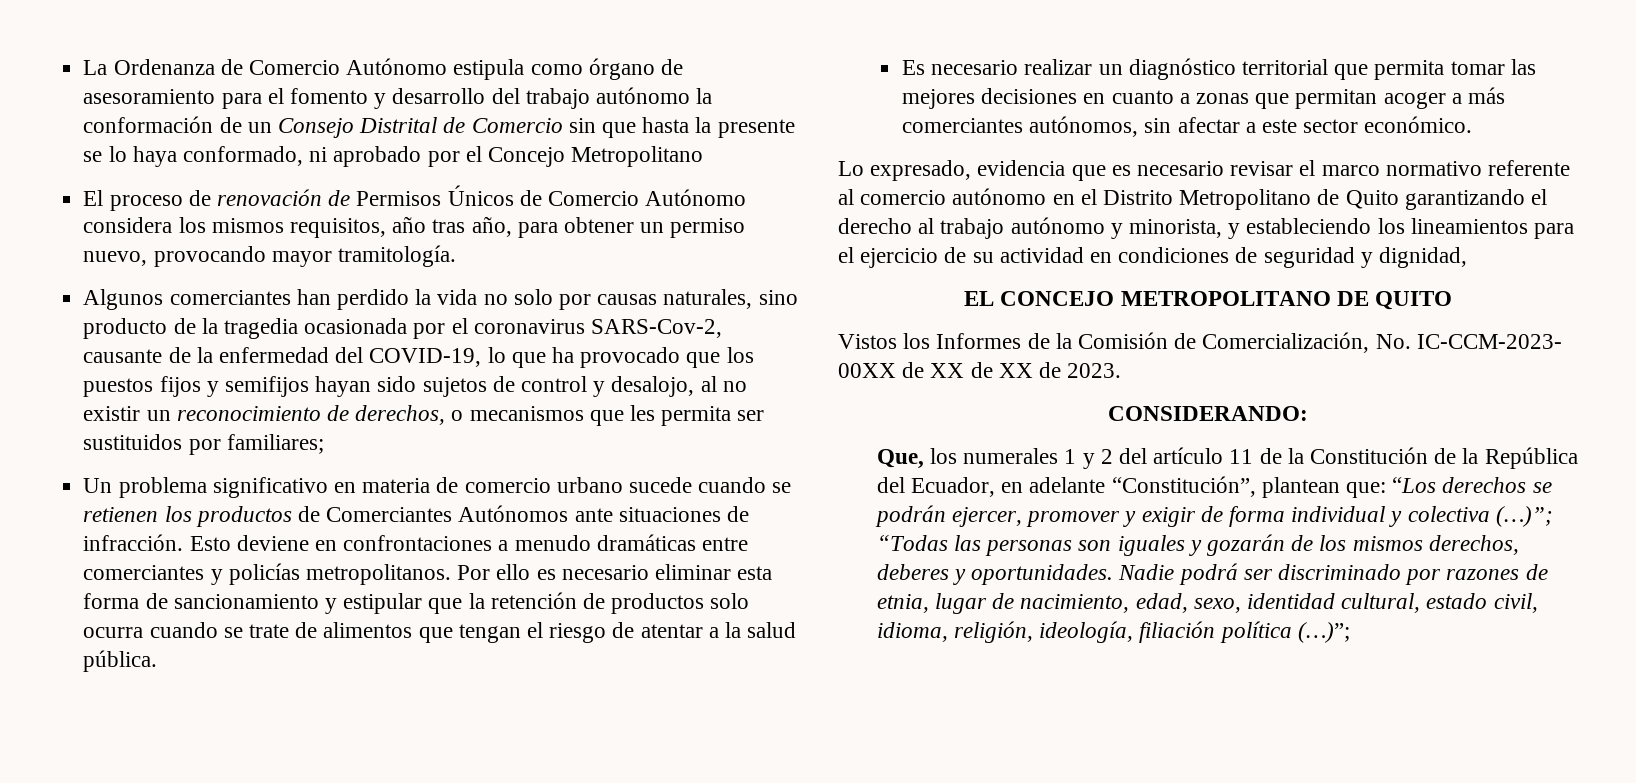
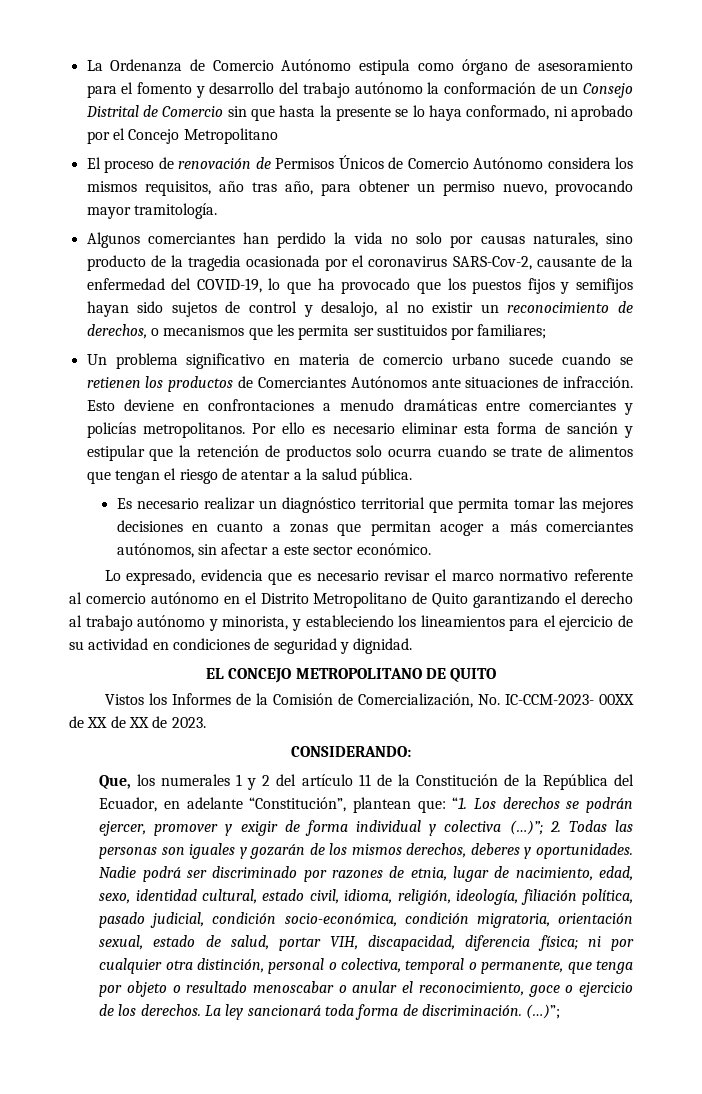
- Por ello es necesario eliminar esta forma de sancionamiento y estipular que la retención de productos solo ocurra cuando se trate de alimentos que tengan el riesgo de atentar a la salud pública.
+ Por ello es necesario eliminar esta forma de sanción y estipular que la retención de productos solo ocurra cuando se trate de alimentos que tengan el riesgo de atentar a la salud pública.
- Lo expresado, evidencia que es necesario revisar el marco normativo referente al comercio autónomo en el Distrito Metropolitano de Quito garantizando el derecho al trabajo autónomo y minorista, y estableciendo los lineamientos para el ejercicio de su actividad en condiciones de seguridad y dignidad,
+ Lo expresado, evidencia que es necesario revisar el marco normativo referente al comercio autónomo en el Distrito Metropolitano de Quito garantizando el derecho al trabajo autónomo y minorista, y estableciendo los lineamientos para el ejercicio de su actividad en condiciones de seguridad y dignidad.
- Que, los numerales 1 y 2 del artículo 11 de la Constitución de la República del Ecuador, en adelante “Constitución”, plantean que: “Los derechos se podrán ejercer, promover y exigir de forma individual y colectiva (…)”; “Todas las personas son iguales y gozarán de los mismos derechos, deberes y oportunidades.
+ Que, los numerales 1 y 2 del artículo 11 de la Constitución de la República del Ecuador, en adelante “Constitución”, plantean que: “1. Los derechos se podrán ejercer, promover y exigir de forma individual y colectiva (…)”; 2. Todas las personas son iguales y gozarán de los mismos derechos, deberes y oportunidades.
- Nadie podrá ser discriminado por razones de etnia, lugar de nacimiento, edad, sexo, identidad cultural, estado civil, idioma, religión, ideología, filiación política (…)”;
+ Nadie podrá ser discriminado por razones de etnia, lugar de nacimiento, edad, sexo, identidad cultural, estado civil, idioma, religión, ideología, filiación política, pasado judicial, condición socio-económica, condición migratoria, orientación sexual, estado de salud, portar VIH, discapacidad, diferencia física; ni por cualquier otra distinción, personal o colectiva, temporal o permanente, que tenga por objeto o resultado menoscabar o anular el reconocimiento, goce o ejercicio de los derechos. La ley sancionará toda forma de discriminación. (…)”;

